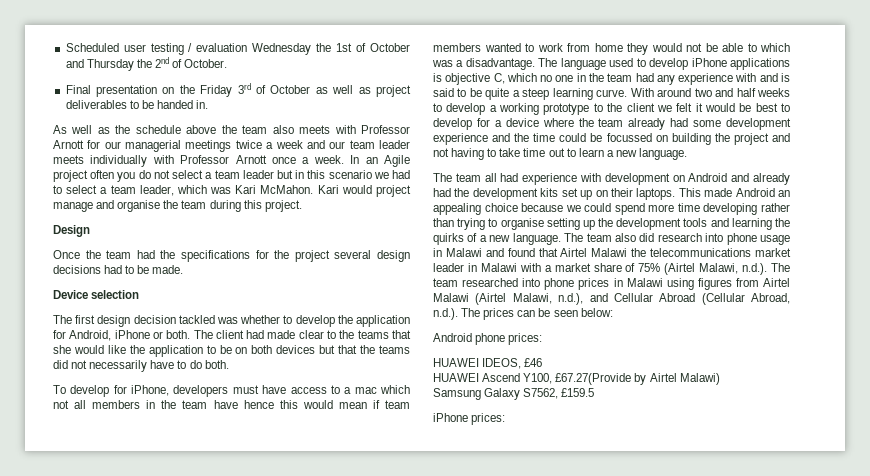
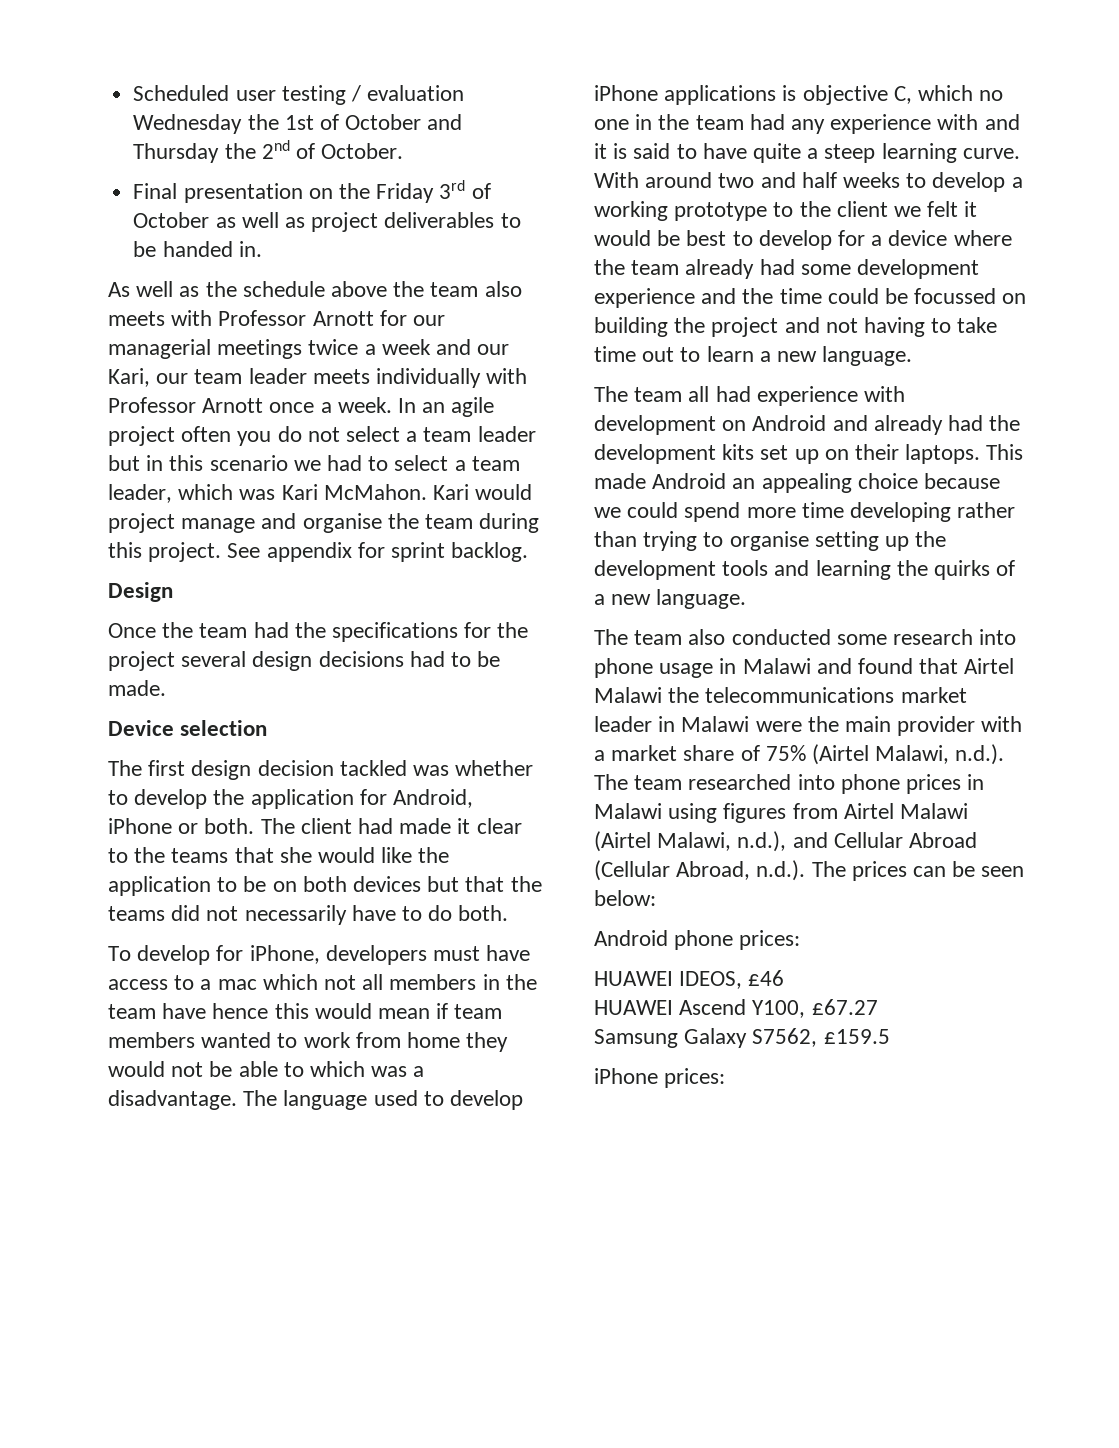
- As well as the schedule above the team also meets with Professor Arnott for our managerial meetings twice a week and our team leader meets individually with Professor Arnott once a week.
+ As well as the schedule above the team also meets with Professor Arnott for our managerial meetings twice a week and our Kari, our team leader meets individually with Professor Arnott once a week.
- In an Agile project often you do not select a team leader but in this scenario we had to select a team leader, which was Kari McMahon.
+ In an agile project often you do not select a team leader but in this scenario we had to select a team leader, which was Kari McMahon.
+ See appendix for sprint backlog.
- The client had made clear to the teams that she would like the application to be on both devices but that the teams did not necessarily have to do both.
+ The client had made it clear to the teams that she would like the application to be on both devices but that the teams did not necessarily have to do both.
- The language used to develop iPhone applications is objective C, which no one in the team had any experience with and is said to be quite a steep learning curve.
+ The language used to develop iPhone applications is objective C, which no one in the team had any experience with and it is said to have quite a steep learning curve.
- This made Android an appealing choice because we could spend more time developing rather than trying to organise setting up the development tools and learning the quirks of a new language. The team also did research into phone usage in Malawi and found that Airtel Malawi the telecommunications market leader in Malawi with a market share of 75% (Airtel Malawi, n.d.). The team researched into phone prices in Malawi using figures from Airtel Malawi (Airtel Malawi, n.d.), and Cellular Abroad (Cellular Abroad, n.d.). The prices can be seen below:
+ This made Android an appealing choice because we could spend more time developing rather than trying to organise setting up the development tools and learning the quirks of a new language.
+ The team also conducted some research into phone usage in Malawi and found that Airtel Malawi the telecommunications market leader in Malawi were the main provider with a market share of 75% (Airtel Malawi, n.d.). The team researched into phone prices in Malawi using figures from Airtel Malawi (Airtel Malawi, n.d.), and Cellular Abroad (Cellular Abroad, n.d.). The prices can be seen below:
- HUAWEI Ascend Y100, £67.27(Provide by Airtel Malawi)
+ HUAWEI Ascend Y100, £67.27

